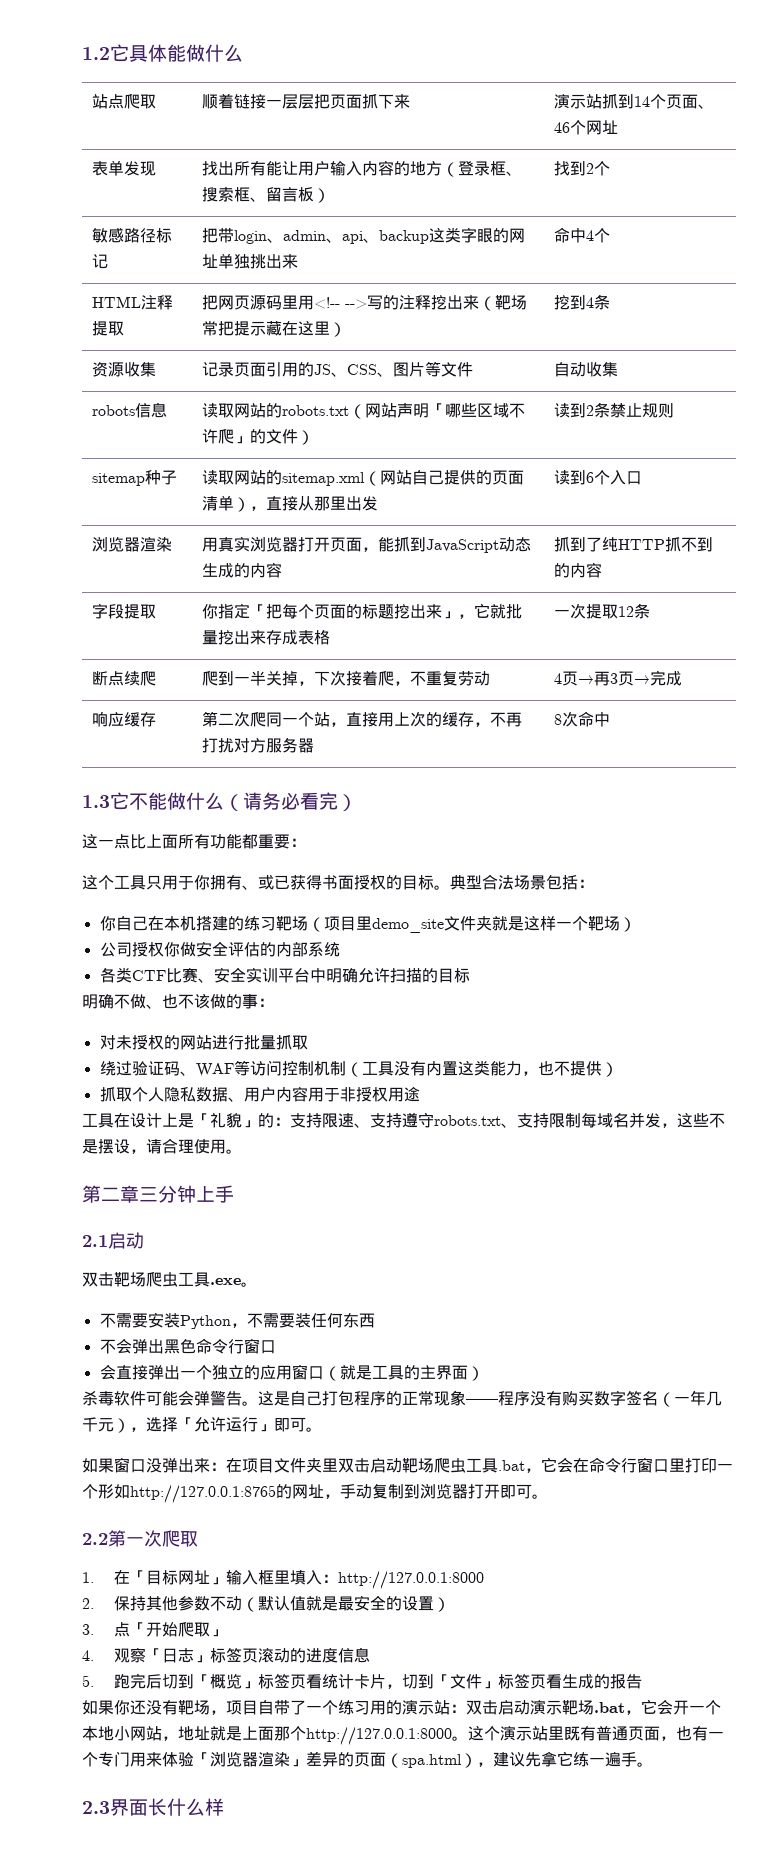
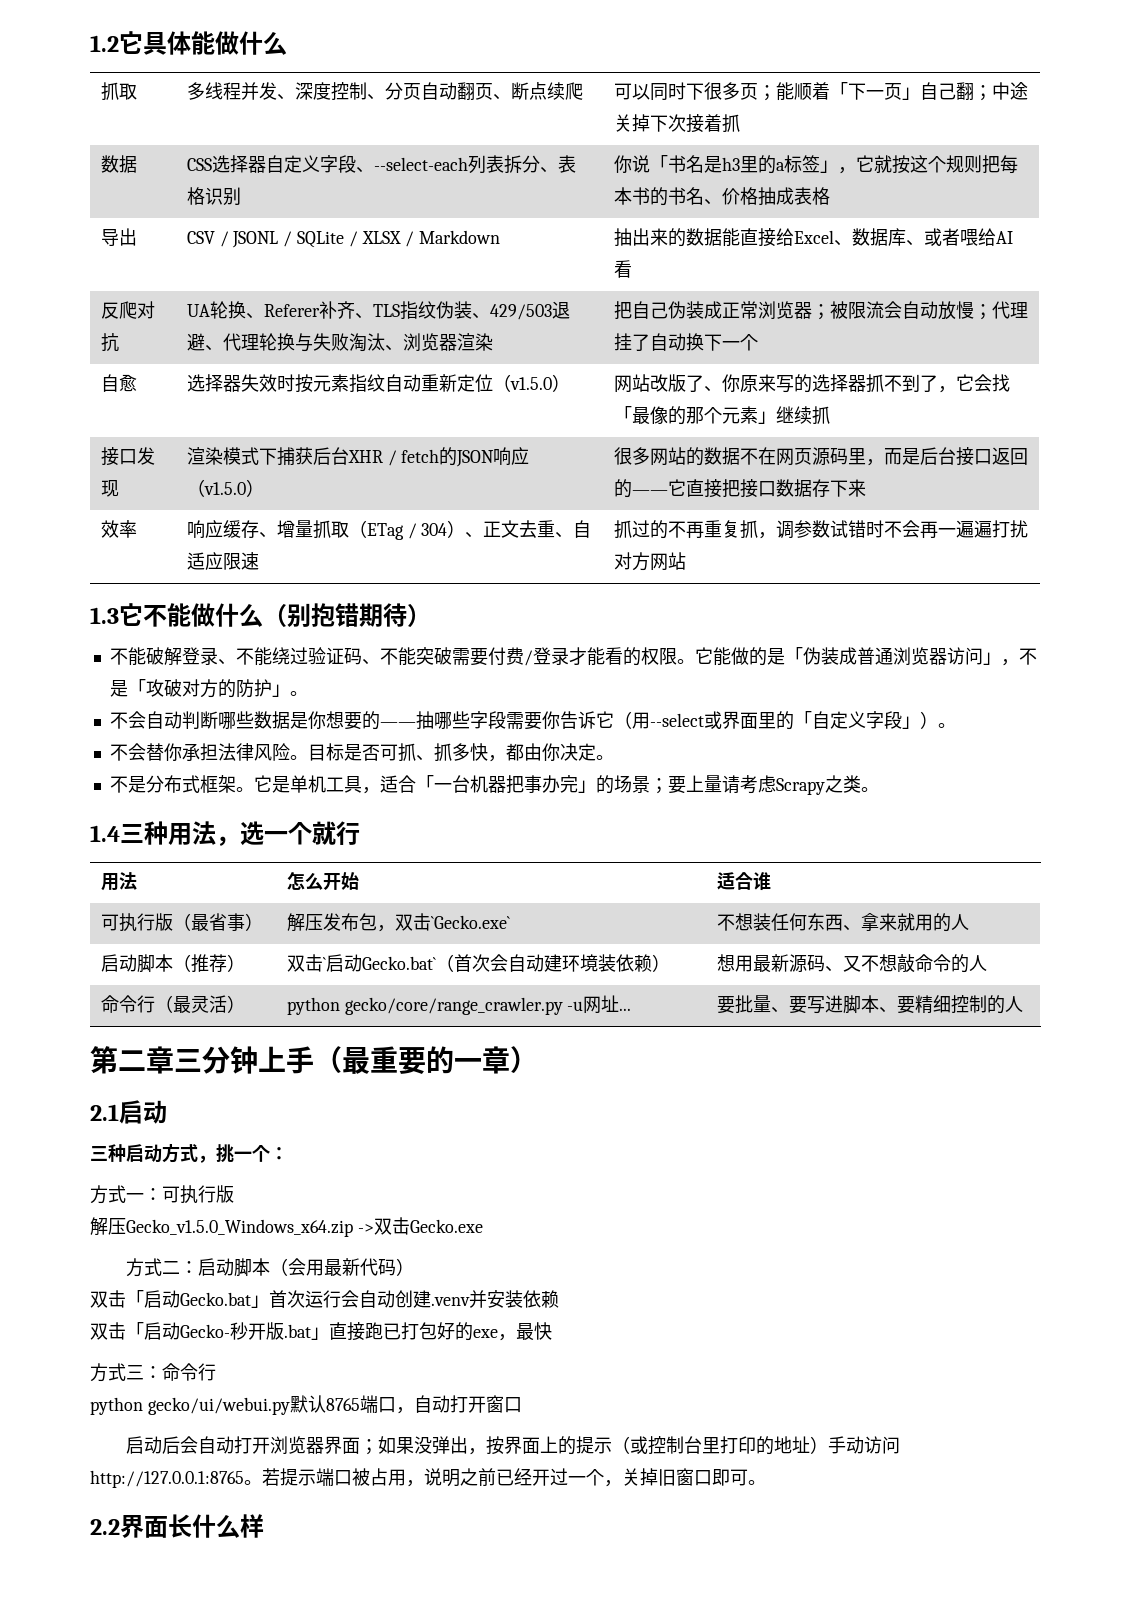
- 站点爬取 | 顺着链接一层层把页面抓下来 | 演示站抓到14个页面、46个网址
- 表单发现 | 找出所有能让用户输入内容的地方（登录框、搜索框、留言板） | 找到2个
- 敏感路径标记 | 把带login、admin、api、backup这类字眼的网址单独挑出来 | 命中4个
- HTML注释提取 | 把网页源码里用<!-- -->写的注释挖出来（靶场常把提示藏在这里） | 挖到4条
- 资源收集 | 记录页面引用的JS、CSS、图片等文件 | 自动收集
- robots信息 | 读取网站的robots.txt（网站声明「哪些区域不许爬」的文件） | 读到2条禁止规则
- sitemap种子 | 读取网站的sitemap.xml（网站自己提供的页面清单），直接从那里出发 | 读到6个入口
- 浏览器渲染 | 用真实浏览器打开页面，能抓到JavaScript动态生成的内容 | 抓到了纯HTTP抓不到的内容
- 字段提取 | 你指定「把每个页面的标题挖出来」，它就批量挖出来存成表格 | 一次提取12条
- 断点续爬 | 爬到一半关掉，下次接着爬，不重复劳动 | 4页→再3页→完成
- 响应缓存 | 第二次爬同一个站，直接用上次的缓存，不再打扰对方服务器 | 8次命中
+ 抓取 | 多线程并发、深度控制、分页自动翻页、断点续爬 | 可以同时下很多页；能顺着「下一页」自己翻；中途关掉下次接着抓
+ 数据 | CSS选择器自定义字段、--select-each列表拆分、表格识别 | 你说「书名是h3里的a标签」，它就按这个规则把每本书的书名、价格抽成表格
+ 导出 | CSV / JSONL / SQLite / XLSX / Markdown | 抽出来的数据能直接给Excel、数据库、或者喂给AI看
+ 反爬对抗 | UA轮换、Referer补齐、TLS指纹伪装、429/503退避、代理轮换与失败淘汰、浏览器渲染 | 把自己伪装成正常浏览器；被限流会自动放慢；代理挂了自动换下一个
+ 自愈 | 选择器失效时按元素指纹自动重新定位（v1.5.0） | 网站改版了、你原来写的选择器抓不到了，它会找「最像的那个元素」继续抓
+ 接口发现 | 渲染模式下捕获后台XHR / fetch的JSON响应（v1.5.0） | 很多网站的数据不在网页源码里，而是后台接口返回的——它直接把接口数据存下来
+ 效率 | 响应缓存、增量抓取（ETag / 304）、正文去重、自适应限速 | 抓过的不再重复抓，调参数试错时不会再一遍遍打扰对方网站
- 1.3它不能做什么（请务必看完）
- 这一点比上面所有功能都重要：
- 这个工具只用于你拥有、或已获得书面授权的目标。典型合法场景包括：
- 你自己在本机搭建的练习靶场（项目里demo_site文件夹就是这样一个靶场）
- 公司授权你做安全评估的内部系统
- 各类CTF比赛、安全实训平台中明确允许扫描的目标
- 明确不做、也不该做的事：
- 对未授权的网站进行批量抓取
- 绕过验证码、WAF等访问控制机制（工具没有内置这类能力，也不提供）
- 抓取个人隐私数据、用户内容用于非授权用途
- 工具在设计上是「礼貌」的：支持限速、支持遵守robots.txt、支持限制每域名并发，这些不是摆设，请合理使用。
- 第二章三分钟上手
+ 1.3它不能做什么（别抱错期待）
+ 不能破解登录、不能绕过验证码、不能突破需要付费/登录才能看的权限。它能做的是「伪装成普通浏览器访问」，不是「攻破对方的防护」。
+ 不会自动判断哪些数据是你想要的——抽哪些字段需要你告诉它（用--select或界面里的「自定义字段」）。
+ 不会替你承担法律风险。目标是否可抓、抓多快，都由你决定。
+ 不是分布式框架。它是单机工具，适合「一台机器把事办完」的场景；要上量请考虑Scrapy之类。
+ 1.4三种用法，选一个就行
+ 用法 | 怎么开始 | 适合谁
+ 可执行版（最省事） | 解压发布包，双击`Gecko.exe` | 不想装任何东西、拿来就用的人
+ 启动脚本（推荐） | 双击`启动Gecko.bat`（首次会自动建环境装依赖） | 想用最新源码、又不想敲命令的人
+ 命令行（最灵活） | python gecko/core/range_crawler.py -u网址... | 要批量、要写进脚本、要精细控制的人
+ 第二章三分钟上手（最重要的一章）
  2.1启动
- 双击靶场爬虫工具.exe。
- 不需要安装Python，不需要装任何东西
- 不会弹出黑色命令行窗口
- 会直接弹出一个独立的应用窗口（就是工具的主界面）
- 杀毒软件可能会弹警告。这是自己打包程序的正常现象——程序没有购买数字签名（一年几千元），选择「允许运行」即可。
- 如果窗口没弹出来：在项目文件夹里双击启动靶场爬虫工具.bat，它会在命令行窗口里打印一个形如http://127.0.0.1:8765的网址，手动复制到浏览器打开即可。
- 2.2第一次爬取
- 1.在「目标网址」输入框里填入：http://127.0.0.1:8000
- 2.保持其他参数不动（默认值就是最安全的设置）
- 3.点「开始爬取」
- 4.观察「日志」标签页滚动的进度信息
- 5.跑完后切到「概览」标签页看统计卡片，切到「文件」标签页看生成的报告
- 如果你还没有靶场，项目自带了一个练习用的演示站：双击启动演示靶场.bat，它会开一个本地小网站，地址就是上面那个http://127.0.0.1:8000。这个演示站里既有普通页面，也有一个专门用来体验「浏览器渲染」差异的页面（spa.html），建议先拿它练一遍手。
- 2.3界面长什么样
+ 三种启动方式，挑一个：
+ 方式一：可执行版
+ 解压Gecko_v1.5.0_Windows_x64.zip ->双击Gecko.exe
+ 方式二：启动脚本（会用最新代码）
+ 双击「启动Gecko.bat」首次运行会自动创建.venv并安装依赖
+ 双击「启动Gecko-秒开版.bat」直接跑已打包好的exe，最快
+ 方式三：命令行
+ python gecko/ui/webui.py默认8765端口，自动打开窗口
+ 启动后会自动打开浏览器界面；如果没弹出，按界面上的提示（或控制台里打印的地址）手动访问http://127.0.0.1:8765。若提示端口被占用，说明之前已经开过一个，关掉旧窗口即可。
+ 2.2界面长什么样

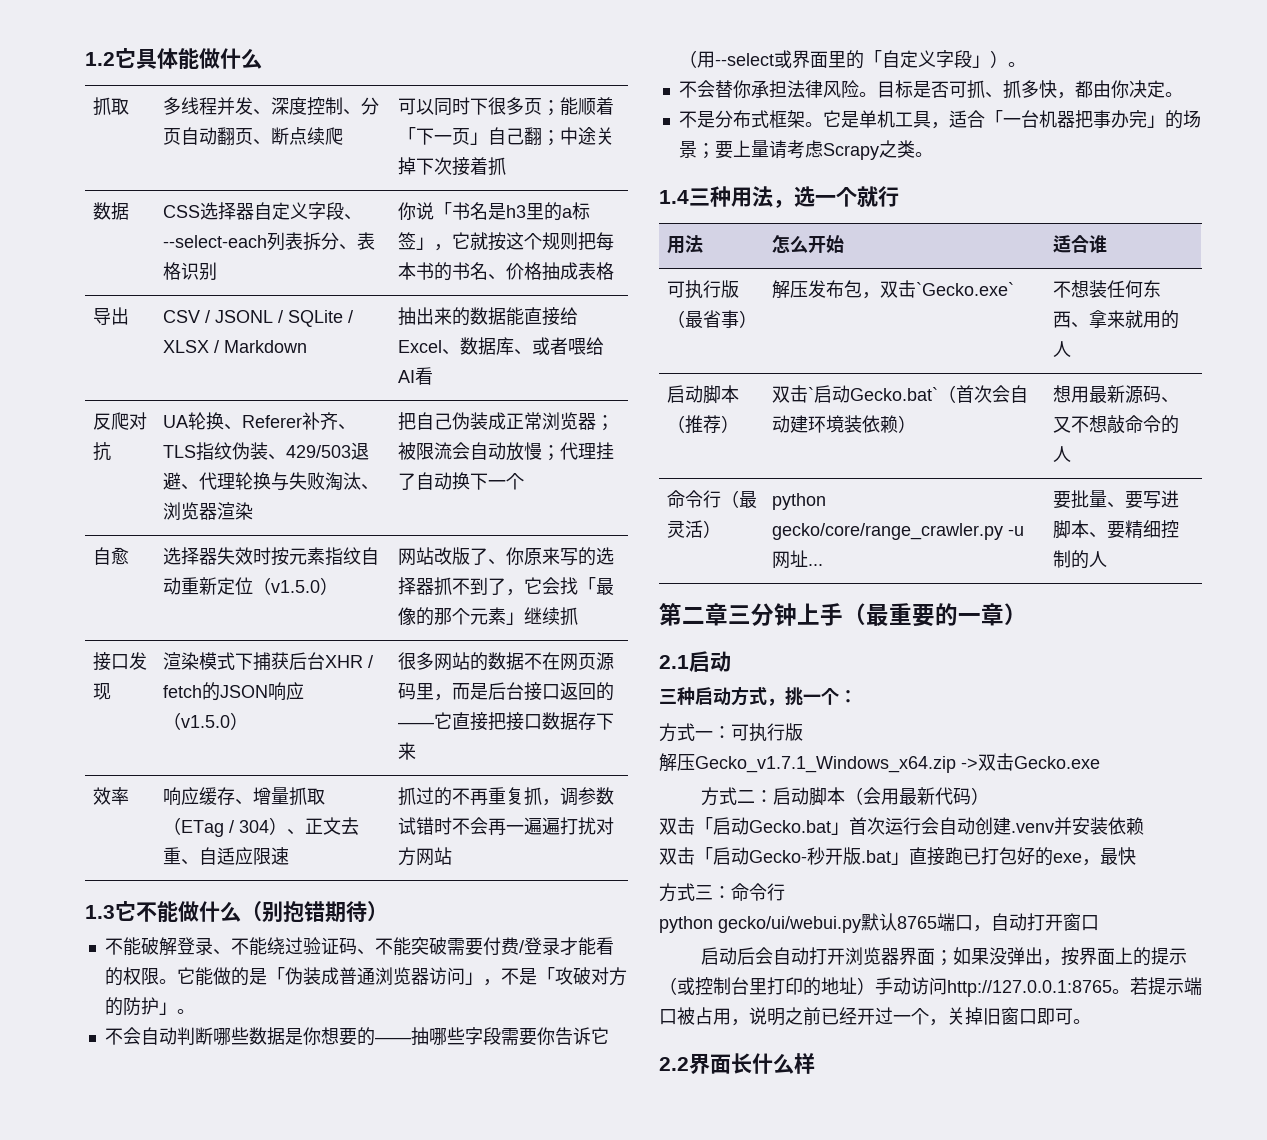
- 解压Gecko_v1.5.0_Windows_x64.zip ->双击Gecko.exe
+ 解压Gecko_v1.7.1_Windows_x64.zip ->双击Gecko.exe

